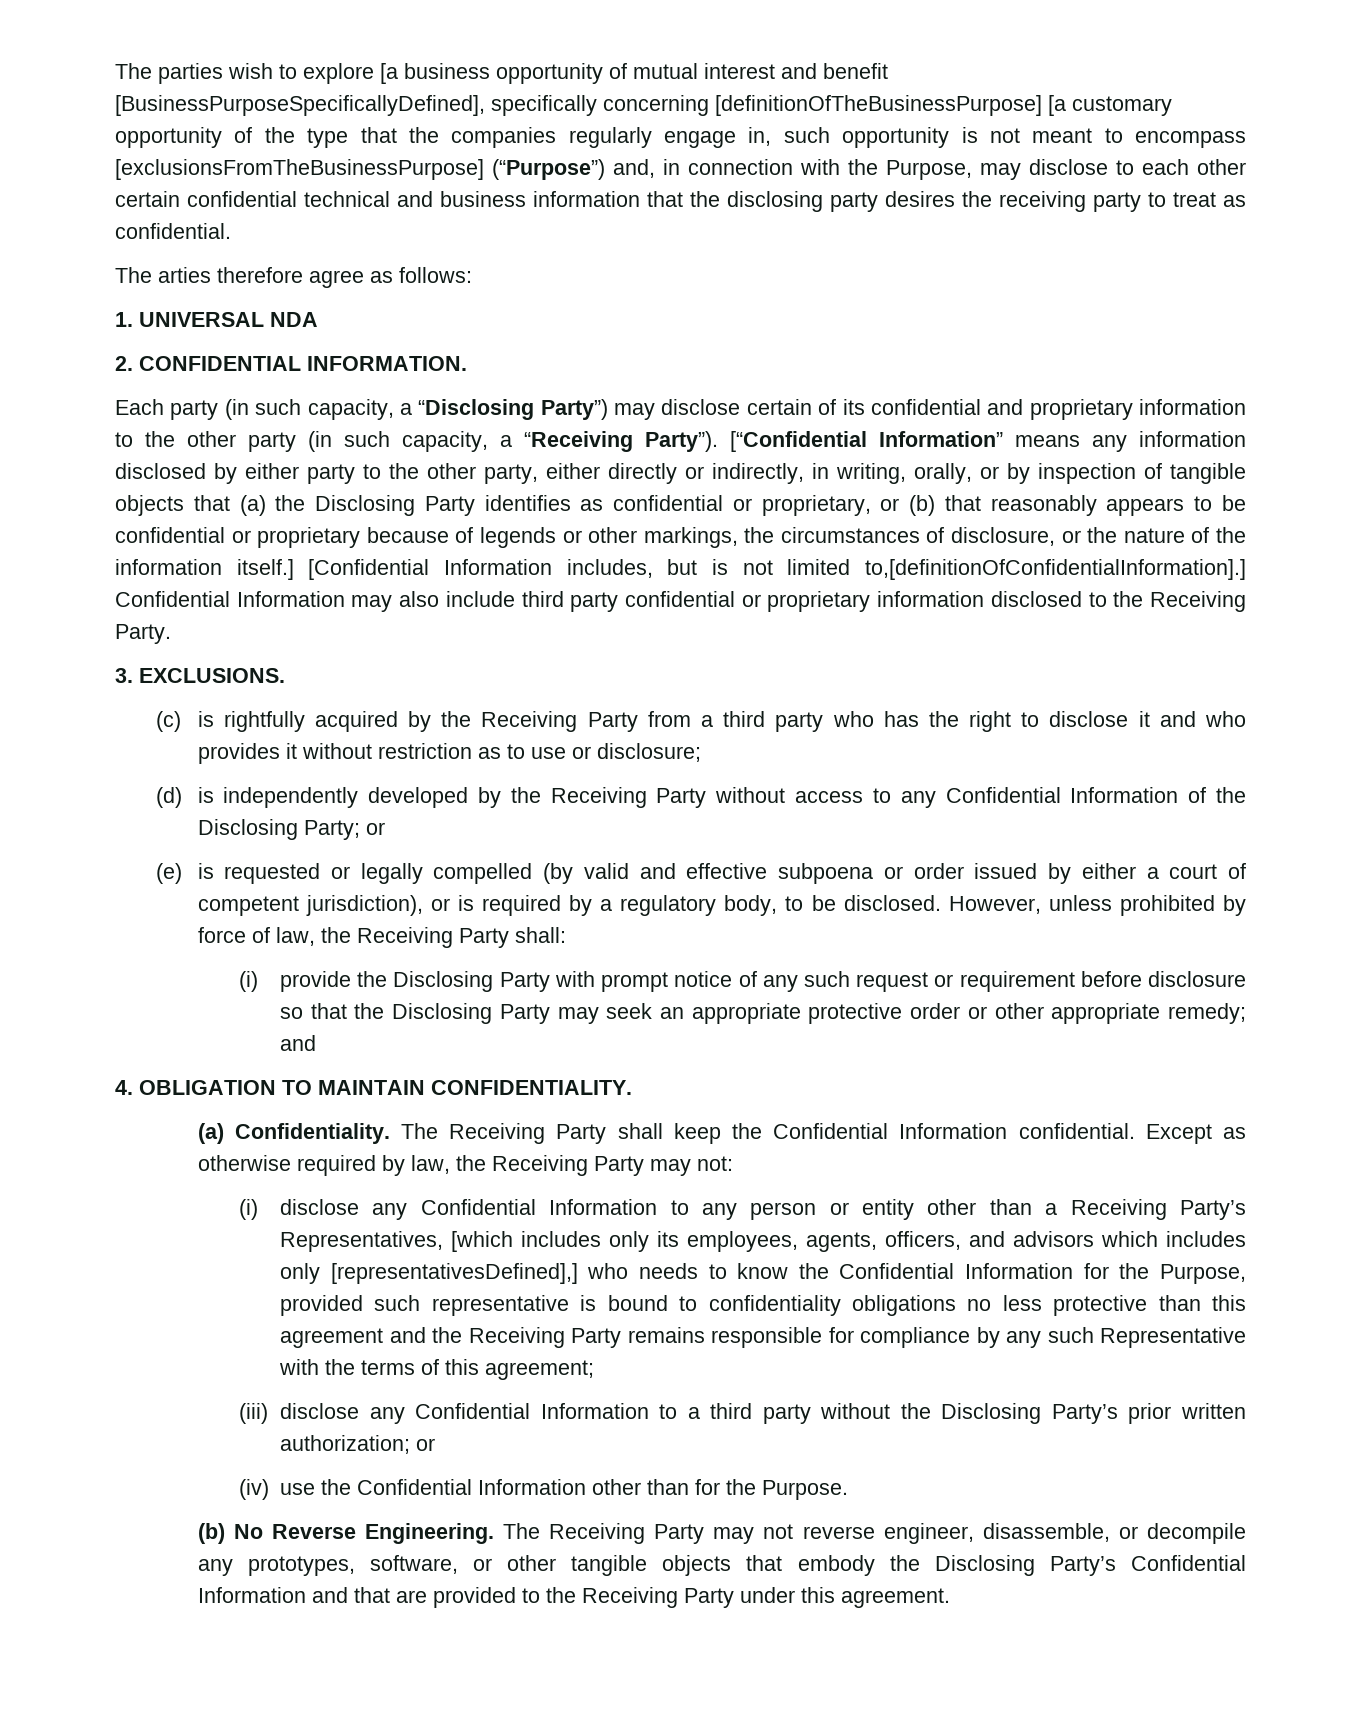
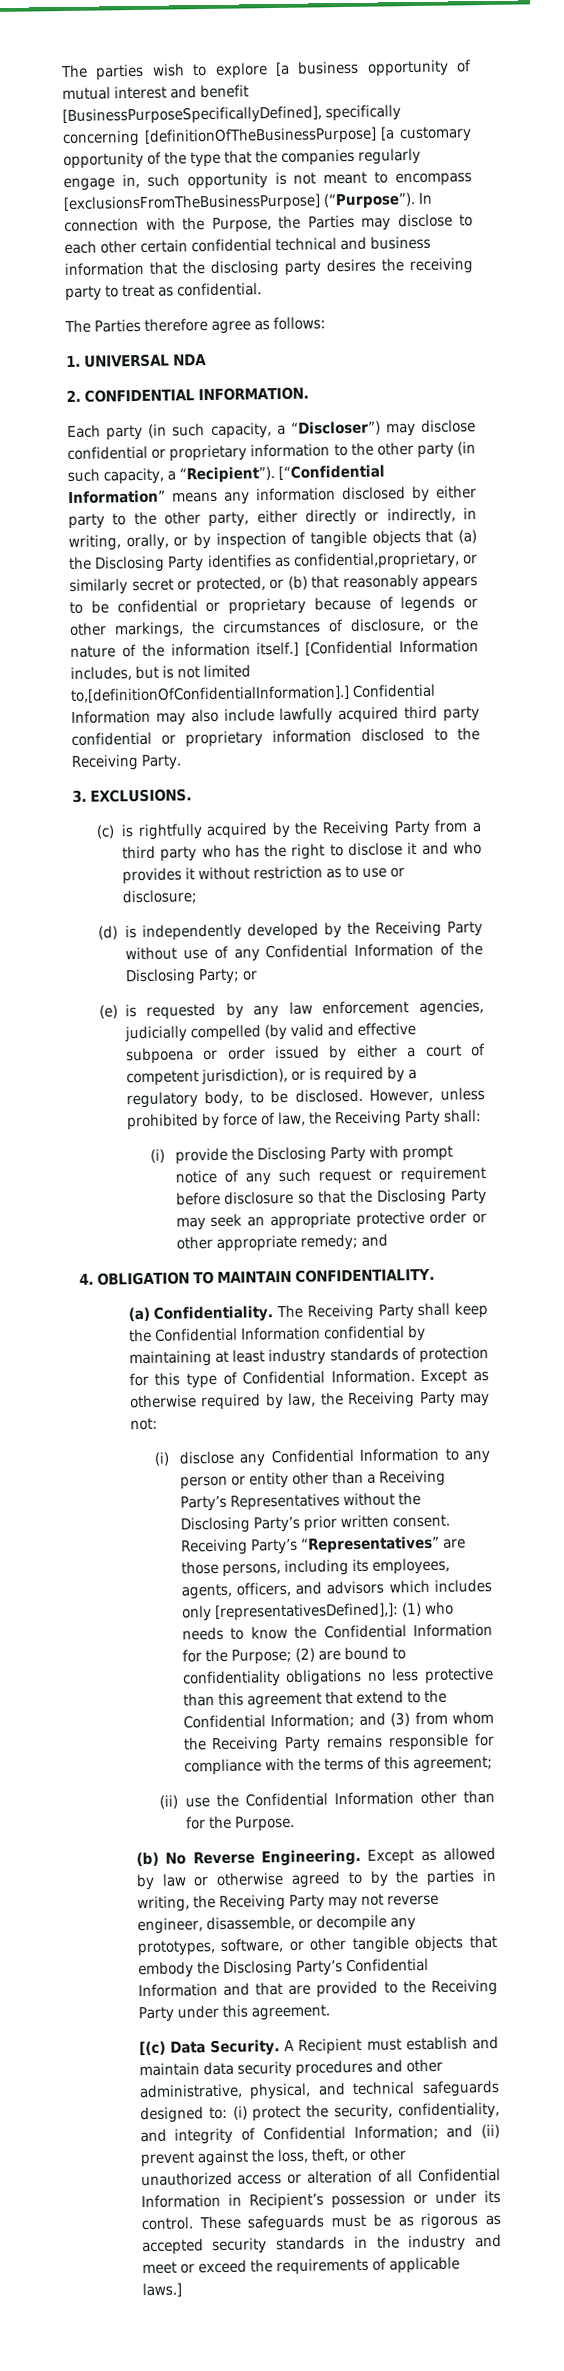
- The parties wish to explore [a business opportunity of mutual interest and benefit [BusinessPurposeSpecificallyDefined], specifically concerning [definitionOfTheBusinessPurpose] [a customary opportunity of the type that the companies regularly engage in, such opportunity is not meant to encompass [exclusionsFromTheBusinessPurpose] (“Purpose”) and, in connection with the Purpose, may disclose to each other certain confidential technical and business information that the disclosing party desires the receiving party to treat as confidential.
+ The parties wish to explore [a business opportunity of mutual interest and benefit [BusinessPurposeSpecificallyDefined], specifically concerning [definitionOfTheBusinessPurpose] [a customary opportunity of the type that the companies regularly engage in, such opportunity is not meant to encompass [exclusionsFromTheBusinessPurpose] (“Purpose”). In connection with the Purpose, the Parties may disclose to each other certain confidential technical and business information that the disclosing party desires the receiving party to treat as confidential.
- The arties therefore agree as follows:
+ The Parties therefore agree as follows:
- Each party (in such capacity, a “Disclosing Party”) may disclose certain of its confidential and proprietary information to the other party (in such capacity, a “Receiving Party”).
+ Each party (in such capacity, a “Discloser”) may disclose confidential or proprietary information to the other party (in such capacity, a “Recipient”).
- [“Confidential Information” means any information disclosed by either party to the other party, either directly or indirectly, in writing, orally, or by inspection of tangible objects that (a) the Disclosing Party identifies as confidential or proprietary, or (b) that reasonably appears to be confidential or proprietary because of legends or other markings, the circumstances of disclosure, or the nature of the information itself.]
+ [“Confidential Information” means any information disclosed by either party to the other party, either directly or indirectly, in writing, orally, or by inspection of tangible objects that (a) the Disclosing Party identifies as confidential,proprietary, or similarly secret or protected, or (b) that reasonably appears to be confidential or proprietary because of legends or other markings, the circumstances of disclosure, or the nature of the information itself.]
- Confidential Information may also include third party confidential or proprietary information disclosed to the Receiving Party.
+ Confidential Information may also include lawfully acquired third party confidential or proprietary information disclosed to the Receiving Party.
- (d) is independently developed by the Receiving Party without access to any Confidential Information of the Disclosing Party; or
+ (d) is independently developed by the Receiving Party without use of any Confidential Information of the Disclosing Party; or
- (e) is requested or legally compelled (by valid and effective subpoena or order issued by either a court of competent jurisdiction), or is required by a regulatory body, to be disclosed.
+ (e) is requested by any law enforcement agencies, judicially compelled (by valid and effective subpoena or order issued by either a court of competent jurisdiction), or is required by a regulatory body, to be disclosed.
- The Receiving Party shall keep the Confidential Information confidential.
+ The Receiving Party shall keep the Confidential Information confidential by maintaining at least industry standards of protection for this type of Confidential Information.
- (i) disclose any Confidential Information to any person or entity other than a Receiving Party’s Representatives, [which includes only its employees, agents, officers, and advisors which includes only [representativesDefined],] who needs to know the Confidential Information for the Purpose, provided such representative is bound to confidentiality obligations no less protective than this agreement and the Receiving Party remains responsible for compliance by any such Representative with the terms of this agreement;
+ (i) disclose any Confidential Information to any person or entity other than a Receiving Party’s Representatives without the Disclosing Party’s prior written consent. Receiving Party’s “Representatives” are those persons, including its employees, agents, officers, and advisors which includes only [representativesDefined],]: (1) who needs to know the Confidential Information for the Purpose; (2) are bound to confidentiality obligations no less protective than this agreement that extend to the Confidential Information; and (3) from whom the Receiving Party remains responsible for compliance with the terms of this agreement;
- (iii) disclose any Confidential Information to a third party without the Disclosing Party’s prior written authorization; or
- (iv) use the Confidential Information other than for the Purpose.
+ (ii) use the Confidential Information other than for the Purpose.
- The Receiving Party may not reverse engineer, disassemble, or decompile any prototypes, software, or other tangible objects that embody the Disclosing Party’s Confidential Information and that are provided to the Receiving Party under this agreement.
+ Except as allowed by law or otherwise agreed to by the parties in writing, the Receiving Party may not reverse engineer, disassemble, or decompile any prototypes, software, or other tangible objects that embody the Disclosing Party’s Confidential Information and that are provided to the Receiving Party under this agreement.
+ [(c) Data Security. A Recipient must establish and maintain data security procedures and other administrative, physical, and technical safeguards designed to: (i) protect the security, confidentiality, and integrity of Confidential Information; and (ii) prevent against the loss, theft, or other unauthorized access or alteration of all Confidential Information in Recipient’s possession or under its control. These safeguards must be as rigorous as accepted security standards in the industry and meet or exceed the requirements of applicable laws.]

